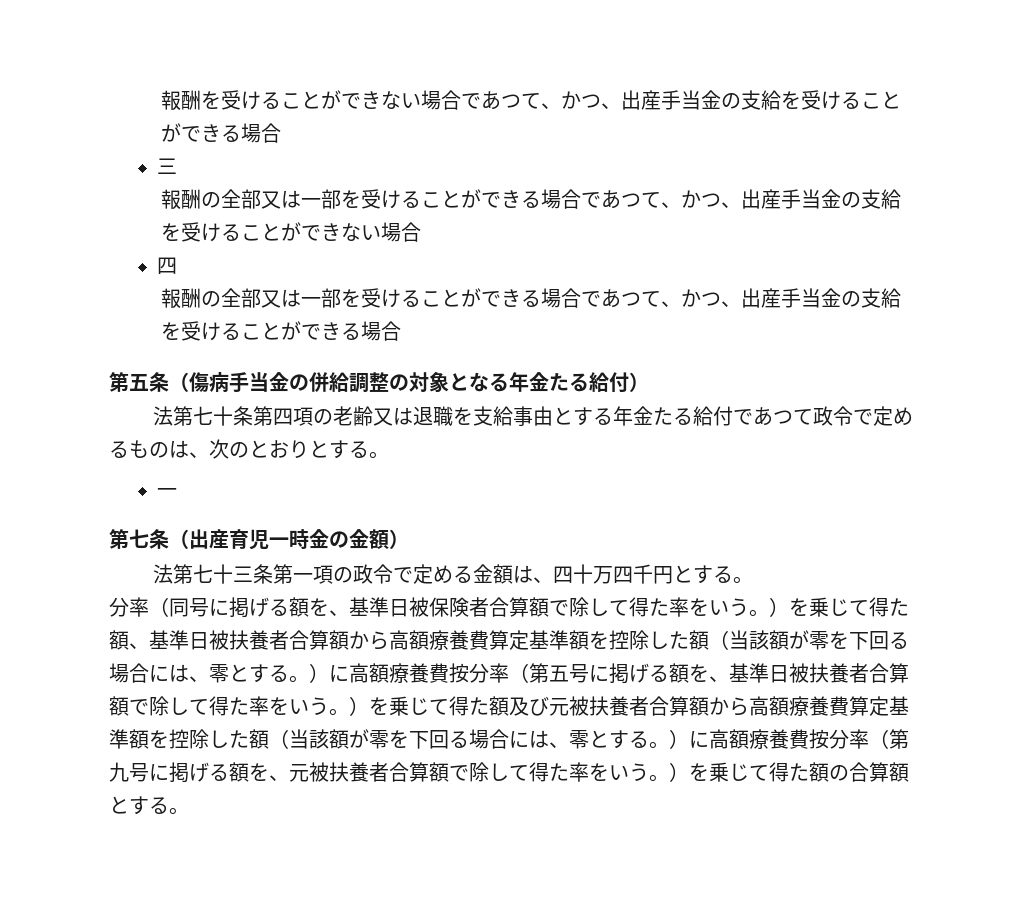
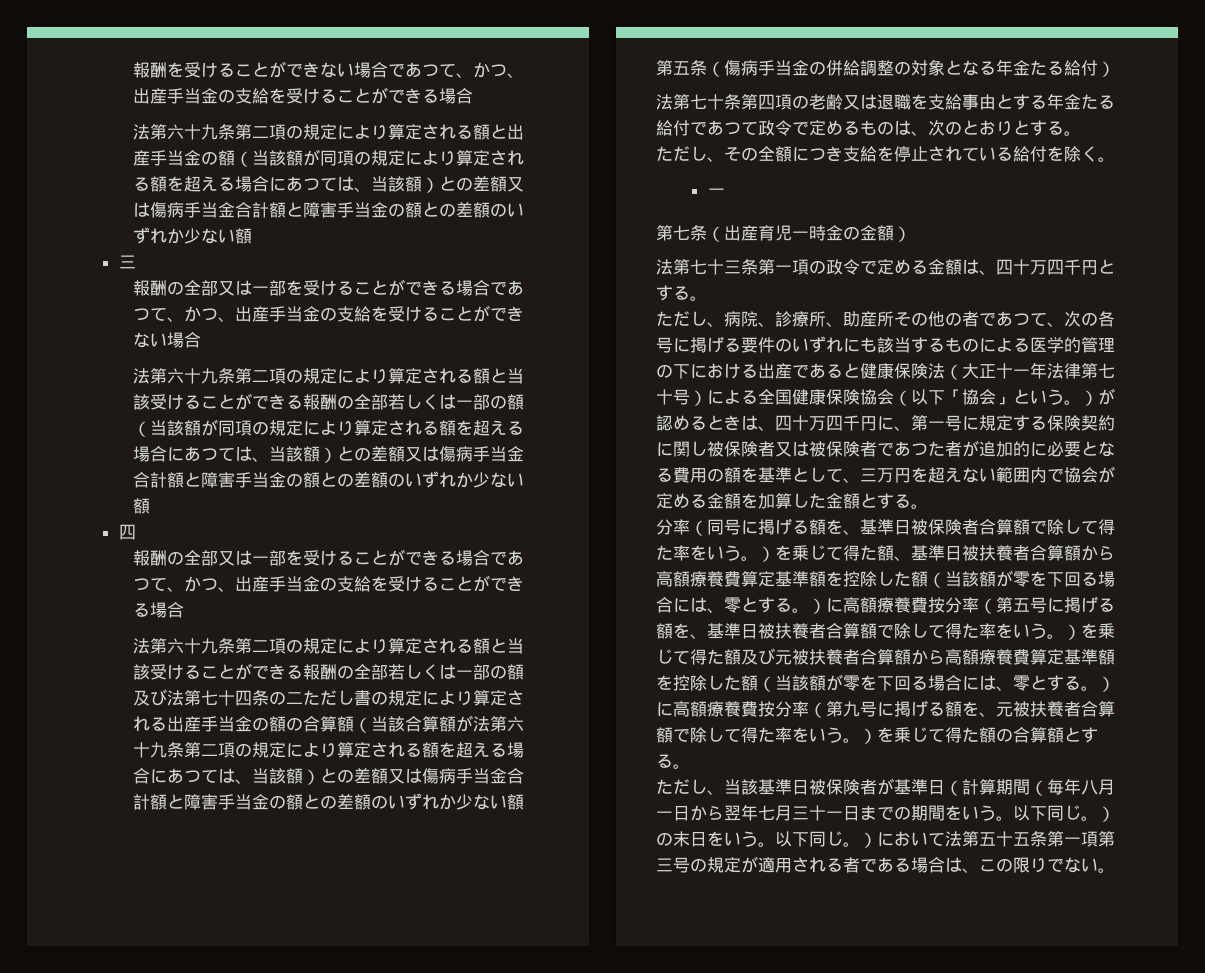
+ 法第六十九条第二項の規定により算定される額と出産手当金の額（当該額が同項の規定により算定される額を超える場合にあつては、当該額）との差額又は傷病手当金合計額と障害手当金の額との差額のいずれか少ない額
+ 法第六十九条第二項の規定により算定される額と当該受けることができる報酬の全部若しくは一部の額（当該額が同項の規定により算定される額を超える場合にあつては、当該額）との差額又は傷病手当金合計額と障害手当金の額との差額のいずれか少ない額
+ 法第六十九条第二項の規定により算定される額と当該受けることができる報酬の全部若しくは一部の額及び法第七十四条の二ただし書の規定により算定される出産手当金の額の合算額（当該合算額が法第六十九条第二項の規定により算定される額を超える場合にあつては、当該額）との差額又は傷病手当金合計額と障害手当金の額との差額のいずれか少ない額
+ ただし、その全額につき支給を停止されている給付を除く。
+ ただし、病院、診療所、助産所その他の者であつて、次の各号に掲げる要件のいずれにも該当するものによる医学的管理の下における出産であると健康保険法（大正十一年法律第七十号）による全国健康保険協会（以下「協会」という。）が認めるときは、四十万四千円に、第一号に規定する保険契約に関し被保険者又は被保険者であつた者が追加的に必要となる費用の額を基準として、三万円を超えない範囲内で協会が定める金額を加算した金額とする。
+ ただし、当該基準日被保険者が基準日（計算期間（毎年八月一日から翌年七月三十一日までの期間をいう。以下同じ。）の末日をいう。以下同じ。）において法第五十五条第一項第三号の規定が適用される者である場合は、この限りでない。

